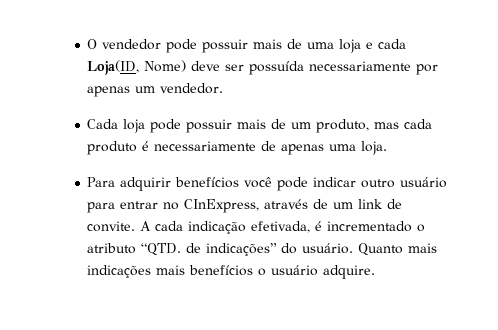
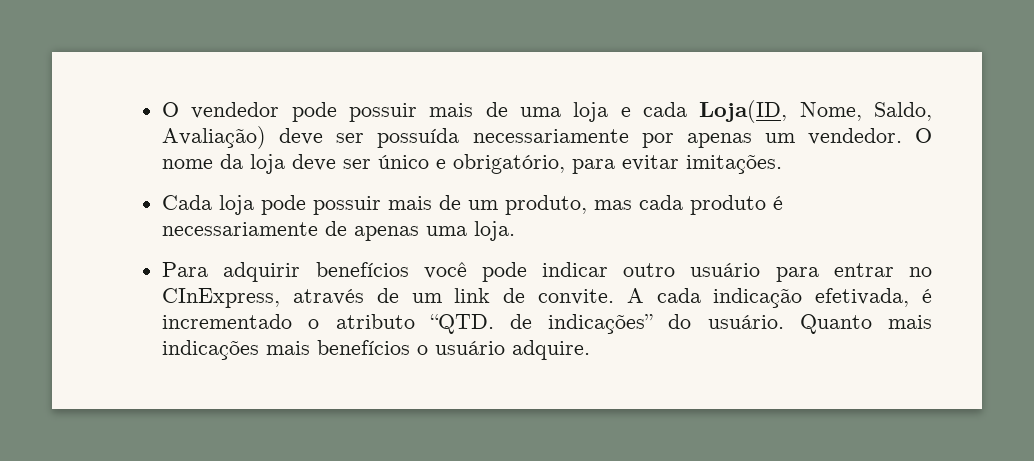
- O vendedor pode possuir mais de uma loja e cada Loja(ID, Nome) deve ser possuída necessariamente por apenas um vendedor.
+ O vendedor pode possuir mais de uma loja e cada Loja(ID, Nome, Saldo, Avaliação) deve ser possuída necessariamente por apenas um vendedor. O nome da loja deve ser único e obrigatório, para evitar imitações.

